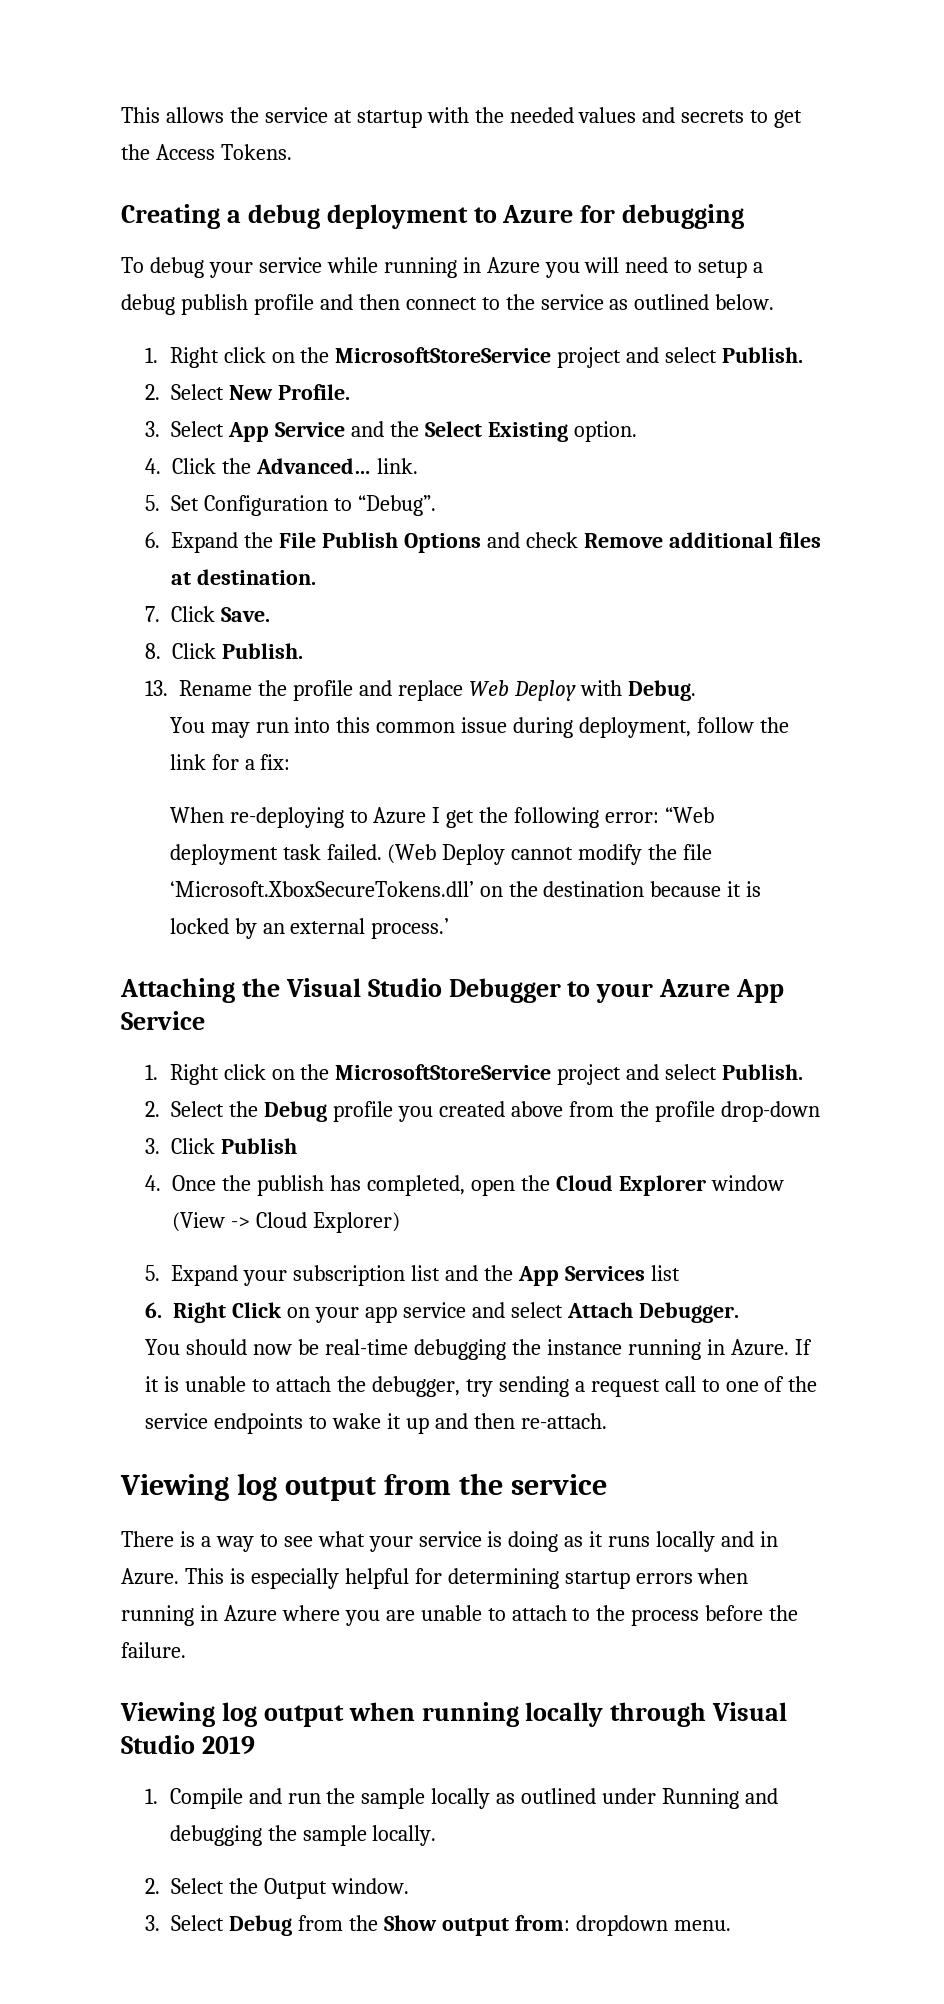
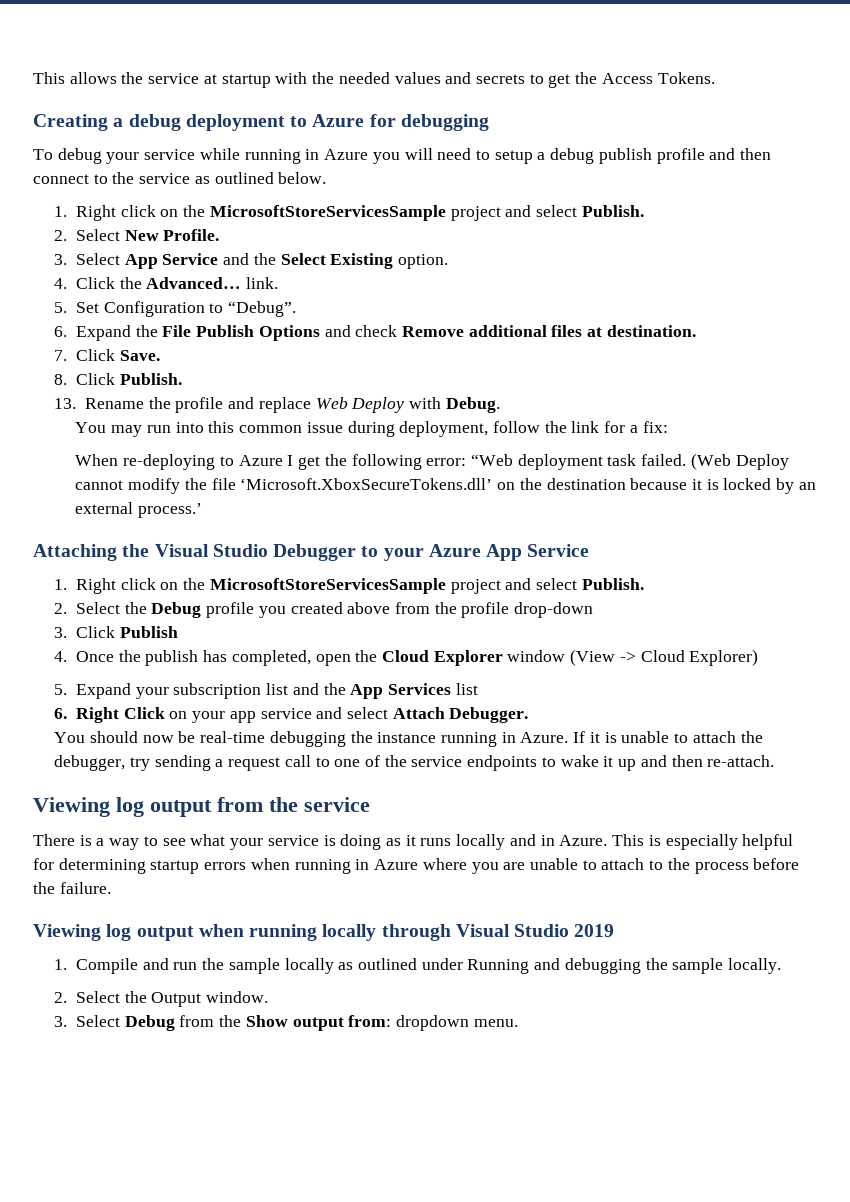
  To debug your service while running in Azure you will need to setup a debug publish profile and then connect to the service as outlined below.
- 1. Right click on the MicrosoftStoreService project and select Publish.
+ 1. Right click on the MicrosoftStoreServicesSample project and select Publish.
  Attaching the Visual Studio Debugger to your Azure App Service
- 1. Right click on the MicrosoftStoreService project and select Publish.
+ 1. Right click on the MicrosoftStoreServicesSample project and select Publish.

